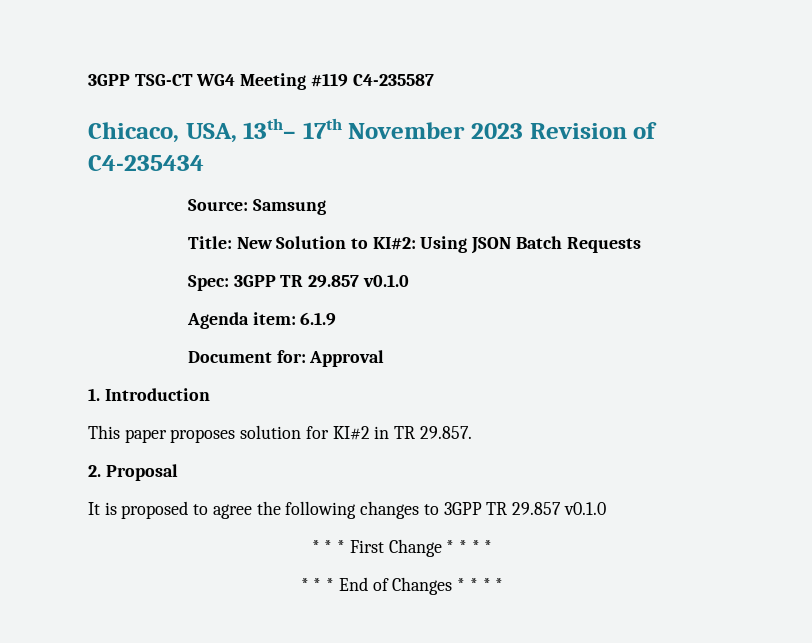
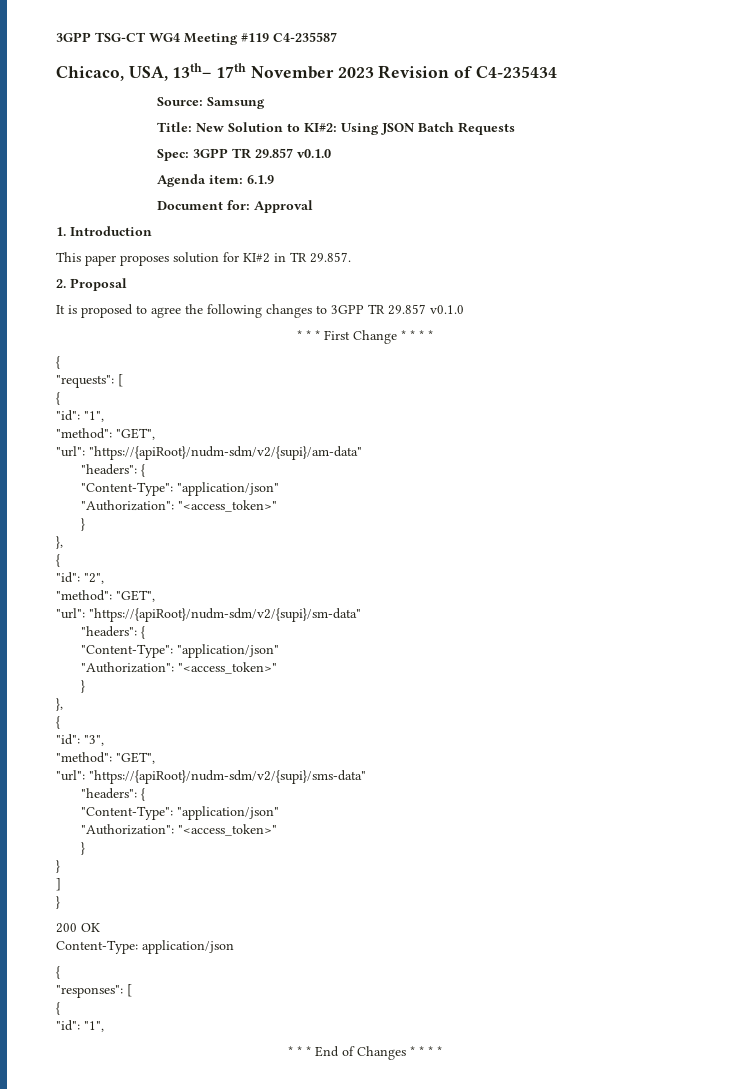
  * * * First Change * * * *
+ {
+ "requests": [
+ {
+ "id": "1",
+ "method": "GET",
+ "url": "https://{apiRoot}/nudm-sdm/v2/{supi}/am-data"
+ "headers": {
+ "Content-Type": "application/json"
+ "Authorization": "<access_token>"
+ }
+ },
+ {
+ "id": "2",
+ "method": "GET",
+ "url": "https://{apiRoot}/nudm-sdm/v2/{supi}/sm-data"
+ "headers": {
+ "Content-Type": "application/json"
+ "Authorization": "<access_token>"
+ }
+ },
+ {
+ "id": "3",
+ "method": "GET",
+ "url": "https://{apiRoot}/nudm-sdm/v2/{supi}/sms-data"
+ "headers": {
+ "Content-Type": "application/json"
+ "Authorization": "<access_token>"
+ }
+ }
+ ]
+ }
+ 200 OK
+ Content-Type: application/json
+ {
+ "responses": [
+ {
+ "id": "1",

